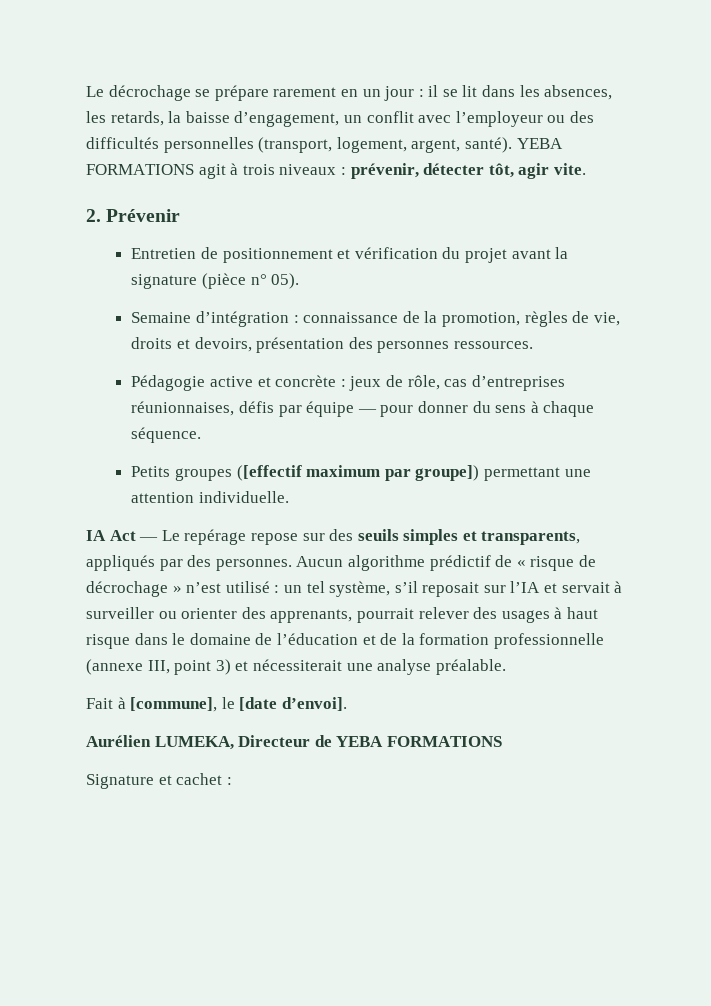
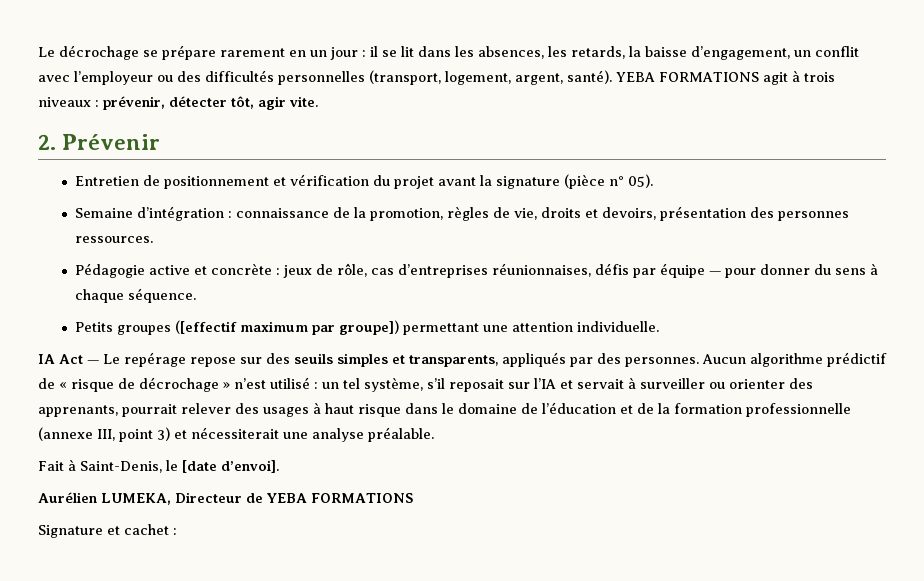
- Fait à [commune], le [date d’envoi].
+ Fait à Saint-Denis, le [date d’envoi].

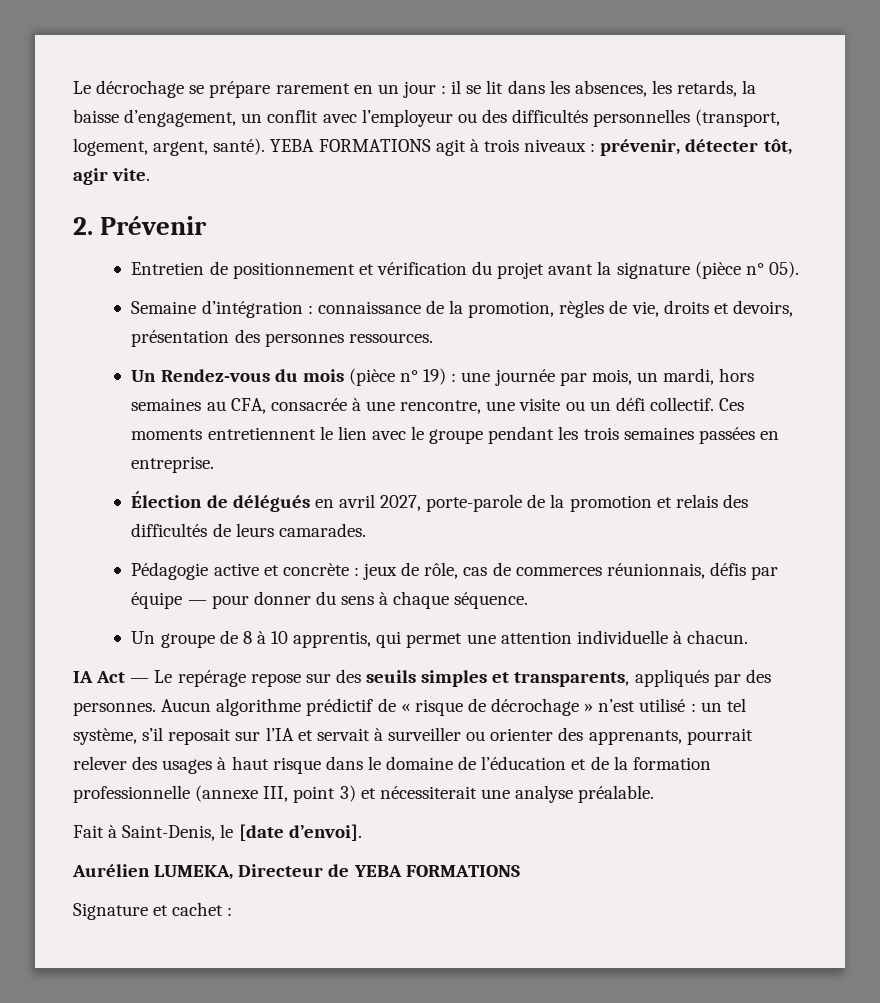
+ Un Rendez-vous du mois (pièce n° 19) : une journée par mois, un mardi, hors semaines au CFA, consacrée à une rencontre, une visite ou un défi collectif. Ces moments entretiennent le lien avec le groupe pendant les trois semaines passées en entreprise.
+ Élection de délégués en avril 2027, porte-parole de la promotion et relais des difficultés de leurs camarades.
- Pédagogie active et concrète : jeux de rôle, cas d’entreprises réunionnaises, défis par équipe — pour donner du sens à chaque séquence.
+ Pédagogie active et concrète : jeux de rôle, cas de commerces réunionnais, défis par équipe — pour donner du sens à chaque séquence.
- Petits groupes ([effectif maximum par groupe]) permettant une attention individuelle.
+ Un groupe de 8 à 10 apprentis, qui permet une attention individuelle à chacun.

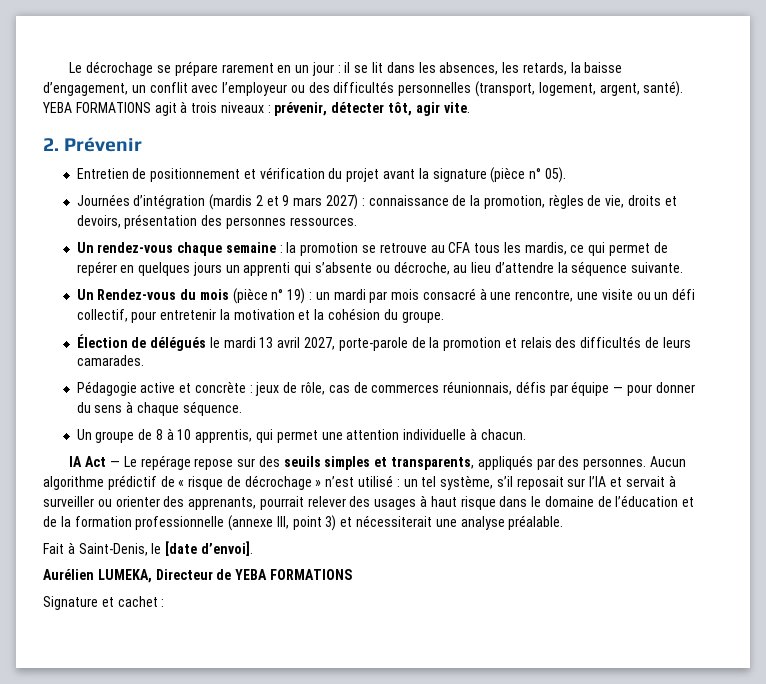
- Semaine d’intégration : connaissance de la promotion, règles de vie, droits et devoirs, présentation des personnes ressources.
+ Journées d’intégration (mardis 2 et 9 mars 2027) : connaissance de la promotion, règles de vie, droits et devoirs, présentation des personnes ressources.
+ Un rendez-vous chaque semaine : la promotion se retrouve au CFA tous les mardis, ce qui permet de repérer en quelques jours un apprenti qui s’absente ou décroche, au lieu d’attendre la séquence suivante.
- Un Rendez-vous du mois (pièce n° 19) : une journée par mois, un mardi, hors semaines au CFA, consacrée à une rencontre, une visite ou un défi collectif. Ces moments entretiennent le lien avec le groupe pendant les trois semaines passées en entreprise.
+ Un Rendez-vous du mois (pièce n° 19) : un mardi par mois consacré à une rencontre, une visite ou un défi collectif, pour entretenir la motivation et la cohésion du groupe.
- Élection de délégués en avril 2027, porte-parole de la promotion et relais des difficultés de leurs camarades.
+ Élection de délégués le mardi 13 avril 2027, porte-parole de la promotion et relais des difficultés de leurs camarades.

